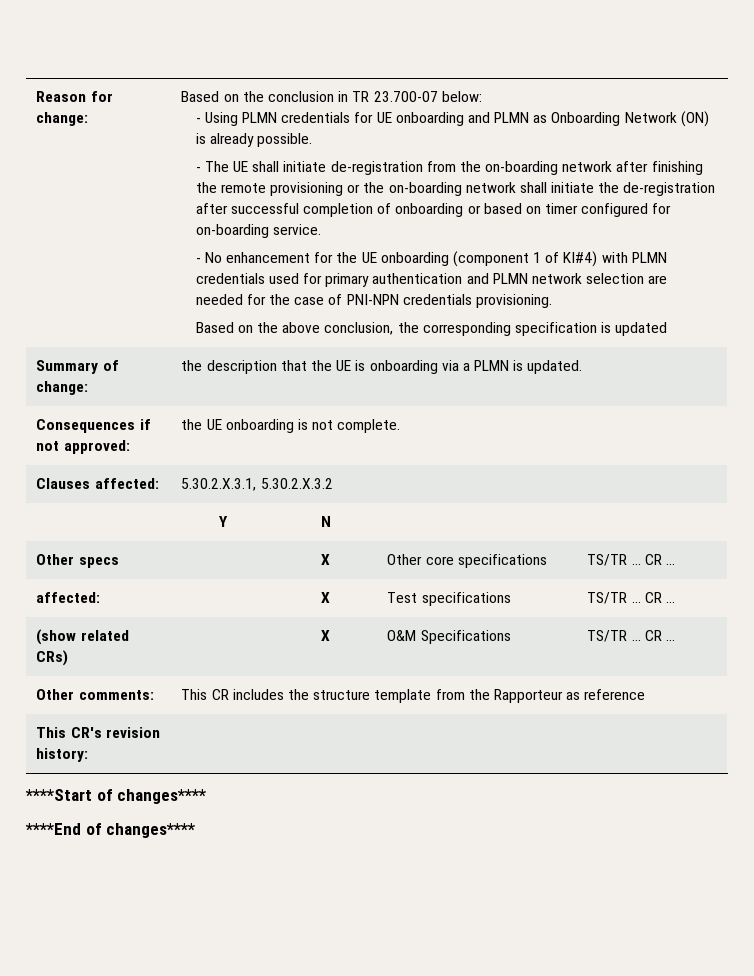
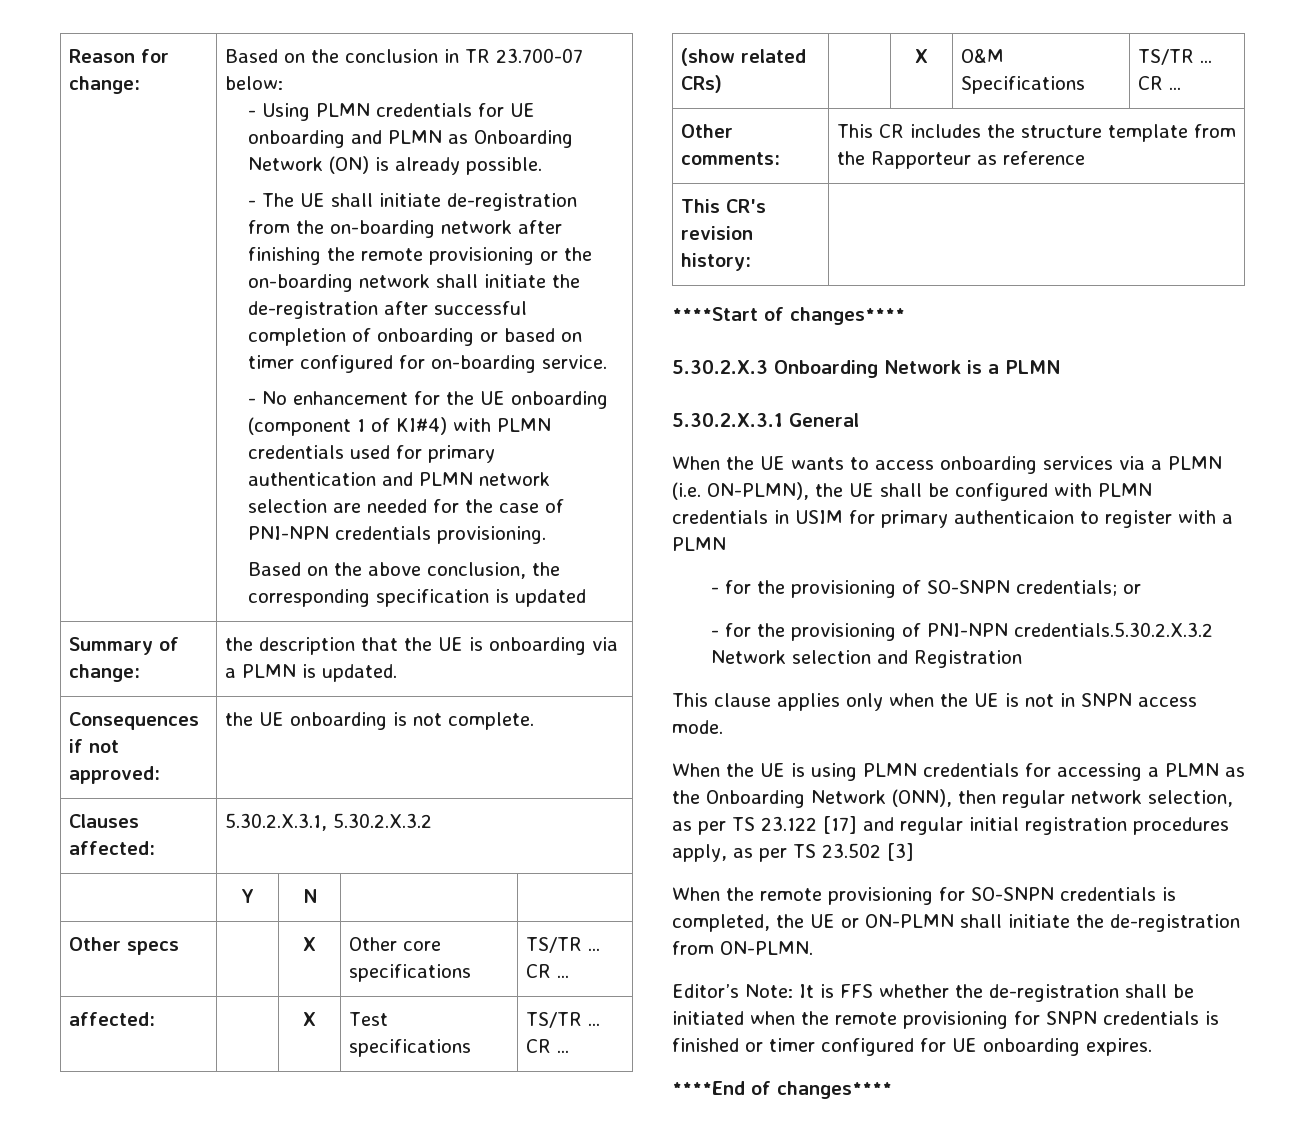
+ 5.30.2.X.3 Onboarding Network is a PLMN
+ 5.30.2.X.3.1 General
+ When the UE wants to access onboarding services via a PLMN (i.e. ON-PLMN), the UE shall be configured with PLMN credentials in USIM for primary authenticaion to register with a PLMN
+ - for the provisioning of SO-SNPN credentials; or
+ - for the provisioning of PNI-NPN credentials.5.30.2.X.3.2 Network selection and Registration
+ This clause applies only when the UE is not in SNPN access mode.
+ When the UE is using PLMN credentials for accessing a PLMN as the Onboarding Network (ONN), then regular network selection, as per TS 23.122 [17] and regular initial registration procedures apply, as per TS 23.502 [3]
+ When the remote provisioning for SO-SNPN credentials is completed, the UE or ON-PLMN shall initiate the de-registration from ON-PLMN.
+ Editor’s Note: It is FFS whether the de-registration shall be initiated when the remote provisioning for SNPN credentials is finished or timer configured for UE onboarding expires.

